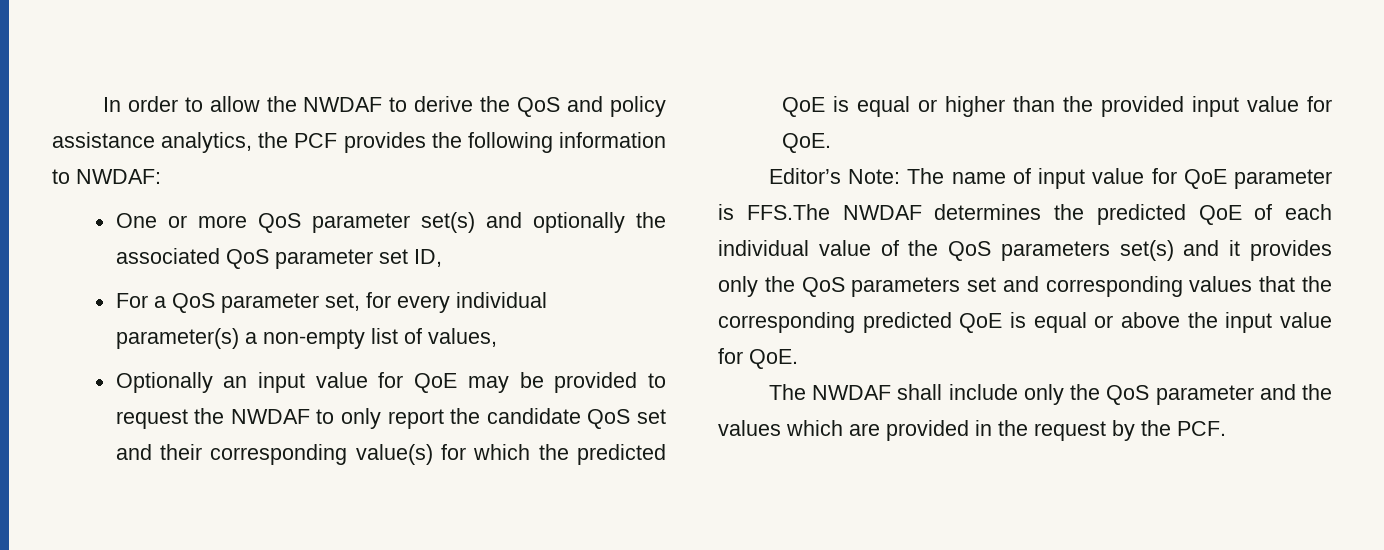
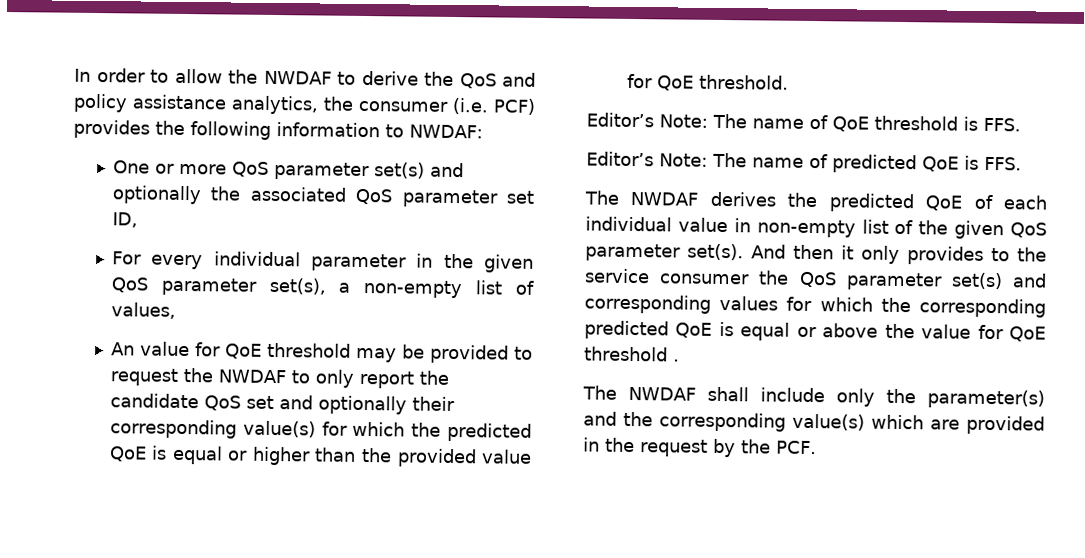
- In order to allow the NWDAF to derive the QoS and policy assistance analytics, the PCF provides the following information to NWDAF:
+ In order to allow the NWDAF to derive the QoS and policy assistance analytics, the consumer (i.e. PCF) provides the following information to NWDAF:
- For a QoS parameter set, for every individual parameter(s) a non-empty list of values,
+ For every individual parameter in the given QoS parameter set(s), a non-empty list of values,
- Optionally an input value for QoE may be provided to request the NWDAF to only report the candidate QoS set and their corresponding value(s) for which the predicted QoE is equal or higher than the provided input value for QoE.
- Editor’s Note: The name of input value for QoE parameter is FFS.The NWDAF determines the predicted QoE of each individual value of the QoS parameters set(s) and it provides only the QoS parameters set and corresponding values that the corresponding predicted QoE is equal or above the input value for QoE.
+ An value for QoE threshold may be provided to request the NWDAF to only report the candidate QoS set and optionally their corresponding value(s) for which the predicted QoE is equal or higher than the provided value for QoE threshold.
+ Editor’s Note: The name of QoE threshold is FFS.
+ Editor’s Note: The name of predicted QoE is FFS.
+ The NWDAF derives the predicted QoE of each individual value in non-empty list of the given QoS parameter set(s). And then it only provides to the service consumer the QoS parameter set(s) and corresponding values for which the corresponding predicted QoE is equal or above the value for QoE threshold .
- The NWDAF shall include only the QoS parameter and the values which are provided in the request by the PCF.
+ The NWDAF shall include only the parameter(s) and the corresponding value(s) which are provided in the request by the PCF.

